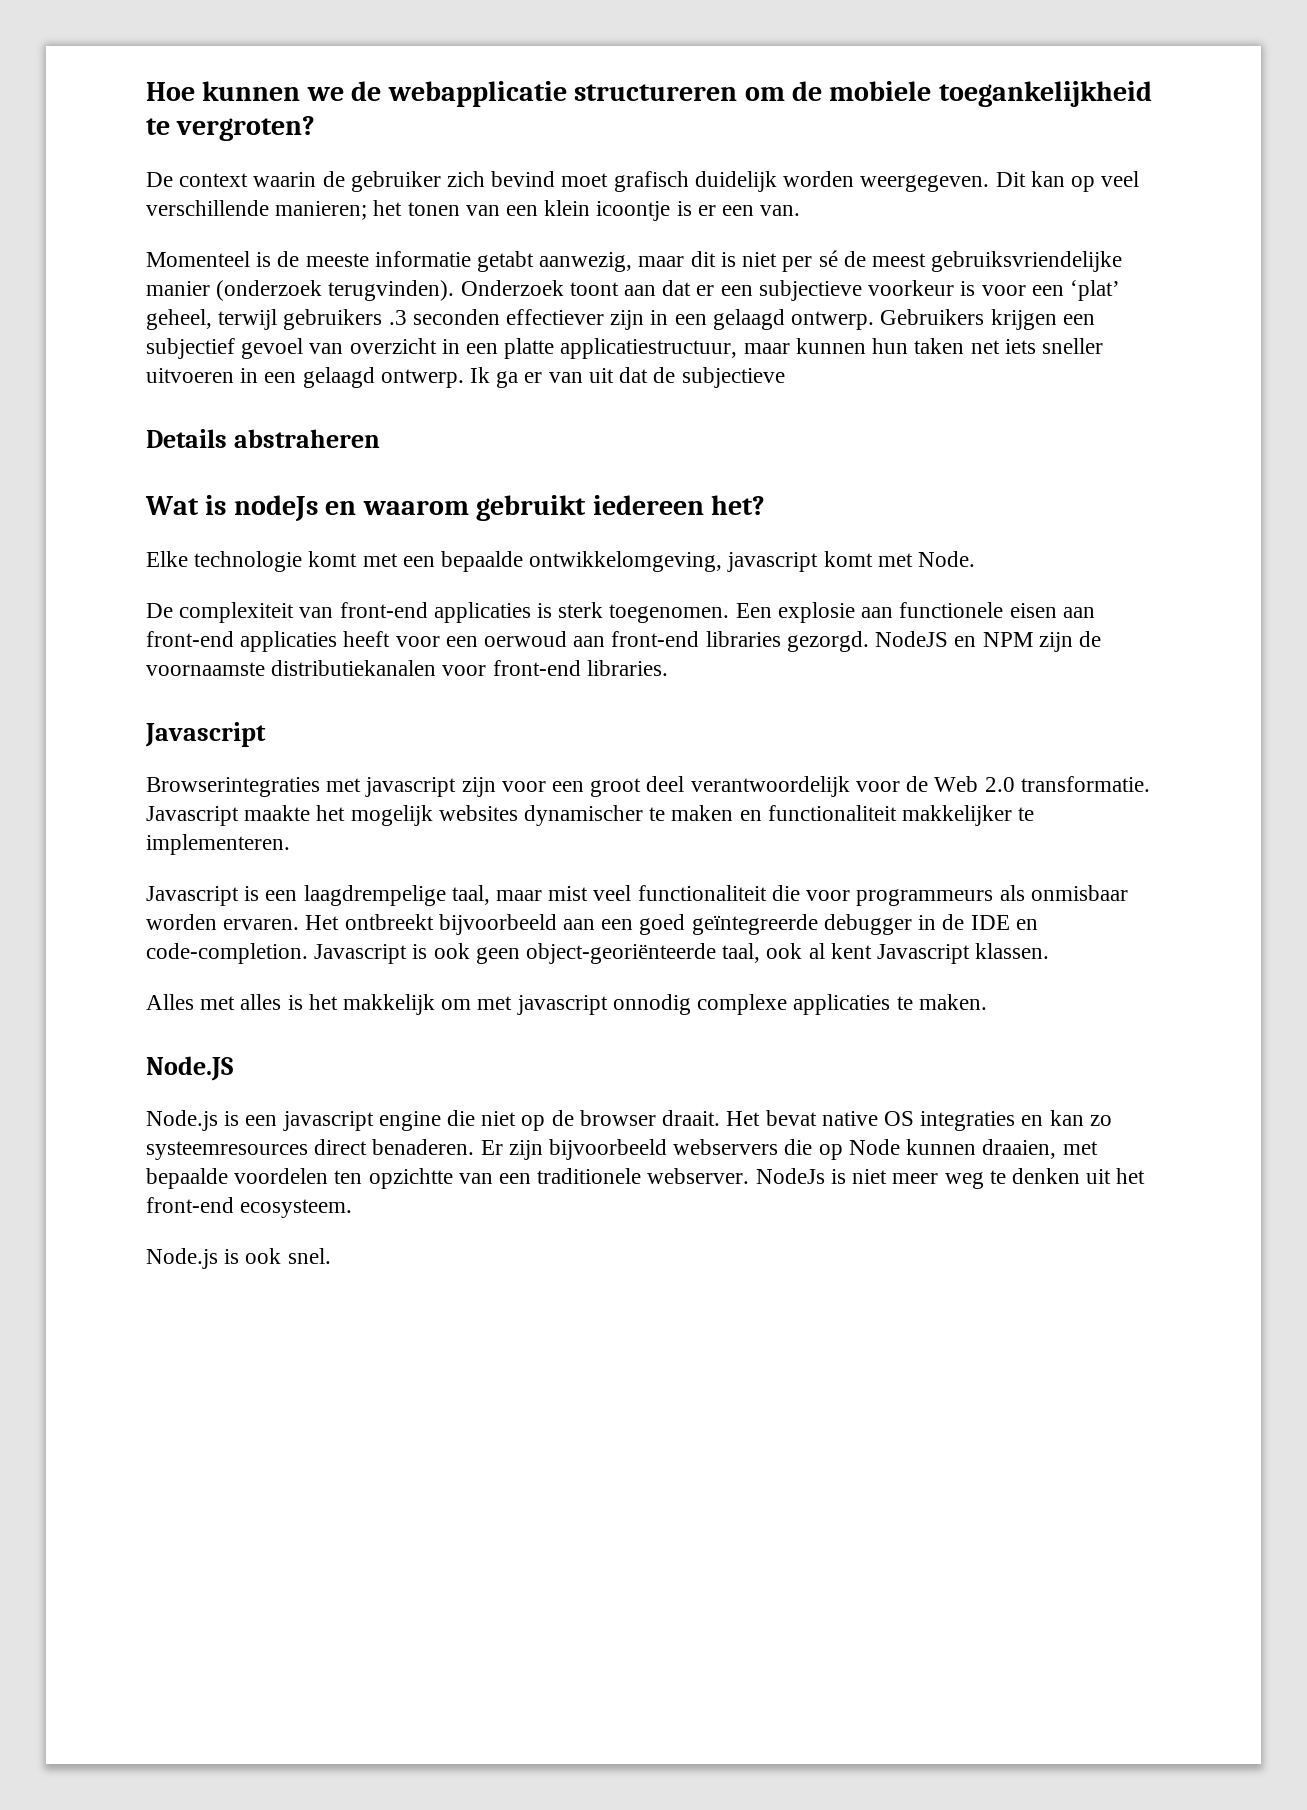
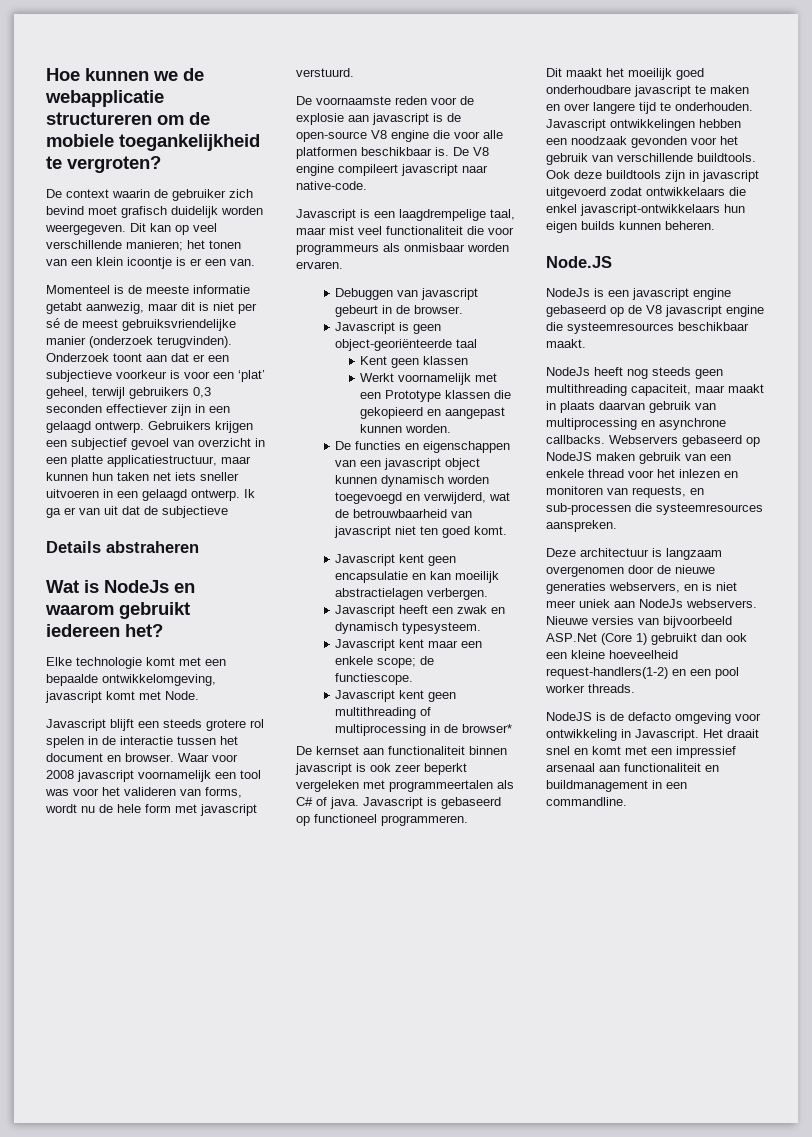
- Onderzoek toont aan dat er een subjectieve voorkeur is voor een ‘plat’ geheel, terwijl gebruikers .3 seconden effectiever zijn in een gelaagd ontwerp.
+ Onderzoek toont aan dat er een subjectieve voorkeur is voor een ‘plat’ geheel, terwijl gebruikers 0,3 seconden effectiever zijn in een gelaagd ontwerp.
- Wat is nodeJs en waarom gebruikt iedereen het?
+ Wat is NodeJs en waarom gebruikt iedereen het?
- De complexiteit van front-end applicaties is sterk toegenomen. Een explosie aan functionele eisen aan front-end applicaties heeft voor een oerwoud aan front-end libraries gezorgd. NodeJS en NPM zijn de voornaamste distributiekanalen voor front-end libraries.
- Javascript
- Browserintegraties met javascript zijn voor een groot deel verantwoordelijk voor de Web 2.0 transformatie. Javascript maakte het mogelijk websites dynamischer te maken en functionaliteit makkelijker te implementeren.
+ Javascript blijft een steeds grotere rol spelen in de interactie tussen het document en browser. Waar voor 2008 javascript voornamelijk een tool was voor het valideren van forms, wordt nu de hele form met javascript verstuurd.
+ De voornaamste reden voor de explosie aan javascript is de open-source V8 engine die voor alle platformen beschikbaar is. De V8 engine compileert javascript naar native-code.
- Javascript is een laagdrempelige taal, maar mist veel functionaliteit die voor programmeurs als onmisbaar worden ervaren. Het ontbreekt bijvoorbeeld aan een goed geïntegreerde debugger in de IDE en code-completion. Javascript is ook geen object-georiënteerde taal, ook al kent Javascript klassen.
- Alles met alles is het makkelijk om met javascript onnodig complexe applicaties te maken.
+ Javascript is een laagdrempelige taal, maar mist veel functionaliteit die voor programmeurs als onmisbaar worden ervaren.
+ Debuggen van javascript gebeurt in de browser.
+ Javascript is geen object-georiënteerde taal
+ Kent geen klassen
+ Werkt voornamelijk met een Prototype klassen die gekopieerd en aangepast kunnen worden.
+ De functies en eigenschappen van een javascript object kunnen dynamisch worden toegevoegd en verwijderd, wat de betrouwbaarheid van javascript niet ten goed komt.
+ Javascript kent geen encapsulatie en kan moeilijk abstractielagen verbergen.
+ Javascript heeft een zwak en dynamisch typesysteem.
+ Javascript kent maar een enkele scope; de functiescope.
+ Javascript kent geen multithreading of multiprocessing in de browser*
+ De kernset aan functionaliteit binnen javascript is ook zeer beperkt vergeleken met programmeertalen als C# of java. Javascript is gebaseerd op functioneel programmeren.
+ Dit maakt het moeilijk goed onderhoudbare javascript te maken en over langere tijd te onderhouden. Javascript ontwikkelingen hebben een noodzaak gevonden voor het gebruik van verschillende buildtools. Ook deze buildtools zijn in javascript uitgevoerd zodat ontwikkelaars die enkel javascript-ontwikkelaars hun eigen builds kunnen beheren.
- Node.js is een javascript engine die niet op de browser draait. Het bevat native OS integraties en kan zo systeemresources direct benaderen. Er zijn bijvoorbeeld webservers die op Node kunnen draaien, met bepaalde voordelen ten opzichtte van een traditionele webserver. NodeJs is niet meer weg te denken uit het front-end ecosysteem.
- Node.js is ook snel.
+ NodeJs is een javascript engine gebaseerd op de V8 javascript engine die systeemresources beschikbaar maakt.
+ NodeJs heeft nog steeds geen multithreading capaciteit, maar maakt in plaats daarvan gebruik van multiprocessing en asynchrone callbacks. Webservers gebaseerd op NodeJS maken gebruik van een enkele thread voor het inlezen en monitoren van requests, en sub-processen die systeemresources aanspreken.
+ Deze architectuur is langzaam overgenomen door de nieuwe generaties webservers, en is niet meer uniek aan NodeJs webservers. Nieuwe versies van bijvoorbeeld ASP.Net (Core 1) gebruikt dan ook een kleine hoeveelheid request-handlers(1-2) en een pool worker threads.
+ NodeJS is de defacto omgeving voor ontwikkeling in Javascript. Het draait snel en komt met een impressief arsenaal aan functionaliteit en buildmanagement in een commandline.

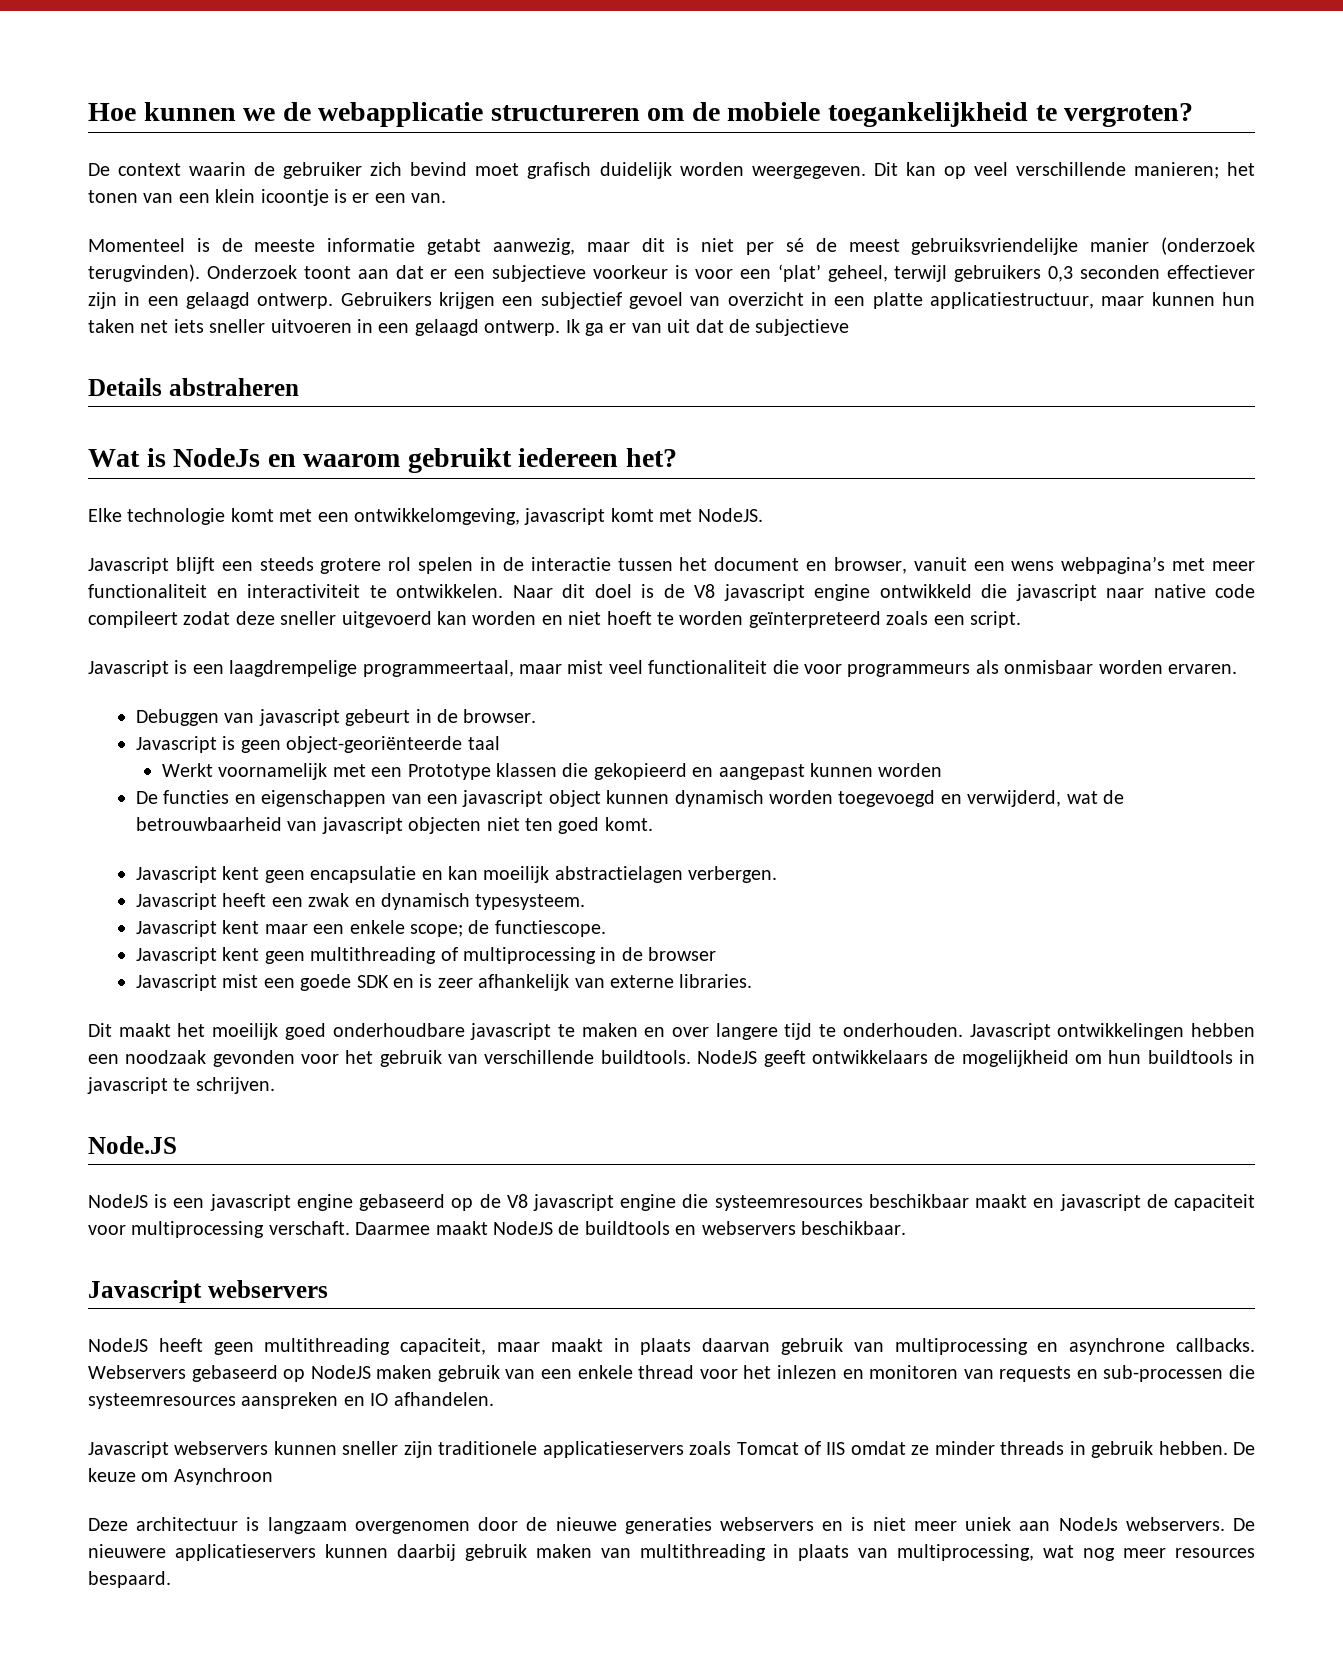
- Elke technologie komt met een bepaalde ontwikkelomgeving, javascript komt met Node.
+ Elke technologie komt met een ontwikkelomgeving, javascript komt met NodeJS.
- Javascript blijft een steeds grotere rol spelen in de interactie tussen het document en browser. Waar voor 2008 javascript voornamelijk een tool was voor het valideren van forms, wordt nu de hele form met javascript verstuurd.
- De voornaamste reden voor de explosie aan javascript is de open-source V8 engine die voor alle platformen beschikbaar is. De V8 engine compileert javascript naar native-code.
+ Javascript blijft een steeds grotere rol spelen in de interactie tussen het document en browser, vanuit een wens webpagina’s met meer functionaliteit en interactiviteit te ontwikkelen. Naar dit doel is de V8 javascript engine ontwikkeld die javascript naar native code compileert zodat deze sneller uitgevoerd kan worden en niet hoeft te worden geïnterpreteerd zoals een script.
- Javascript is een laagdrempelige taal, maar mist veel functionaliteit die voor programmeurs als onmisbaar worden ervaren.
+ Javascript is een laagdrempelige programmeertaal, maar mist veel functionaliteit die voor programmeurs als onmisbaar worden ervaren.
- Kent geen klassen
- Werkt voornamelijk met een Prototype klassen die gekopieerd en aangepast kunnen worden.
+ Werkt voornamelijk met een Prototype klassen die gekopieerd en aangepast kunnen worden
- De functies en eigenschappen van een javascript object kunnen dynamisch worden toegevoegd en verwijderd, wat de betrouwbaarheid van javascript niet ten goed komt.
+ De functies en eigenschappen van een javascript object kunnen dynamisch worden toegevoegd en verwijderd, wat de betrouwbaarheid van javascript objecten niet ten goed komt.
- Javascript kent geen multithreading of multiprocessing in de browser*
- De kernset aan functionaliteit binnen javascript is ook zeer beperkt vergeleken met programmeertalen als C# of java. Javascript is gebaseerd op functioneel programmeren.
+ Javascript kent geen multithreading of multiprocessing in de browser
+ Javascript mist een goede SDK en is zeer afhankelijk van externe libraries.
- Ook deze buildtools zijn in javascript uitgevoerd zodat ontwikkelaars die enkel javascript-ontwikkelaars hun eigen builds kunnen beheren.
+ NodeJS geeft ontwikkelaars de mogelijkheid om hun buildtools in javascript te schrijven.
- NodeJs is een javascript engine gebaseerd op de V8 javascript engine die systeemresources beschikbaar maakt.
- NodeJs heeft nog steeds geen multithreading capaciteit, maar maakt in plaats daarvan gebruik van multiprocessing en asynchrone callbacks.
+ NodeJS is een javascript engine gebaseerd op de V8 javascript engine die systeemresources beschikbaar maakt en javascript de capaciteit voor multiprocessing verschaft. Daarmee maakt NodeJS de buildtools en webservers beschikbaar.
+ Javascript webservers
+ NodeJS heeft geen multithreading capaciteit, maar maakt in plaats daarvan gebruik van multiprocessing en asynchrone callbacks.
- Webservers gebaseerd op NodeJS maken gebruik van een enkele thread voor het inlezen en monitoren van requests, en sub-processen die systeemresources aanspreken.
+ Webservers gebaseerd op NodeJS maken gebruik van een enkele thread voor het inlezen en monitoren van requests en sub-processen die systeemresources aanspreken en IO afhandelen.
+ Javascript webservers kunnen sneller zijn traditionele applicatieservers zoals Tomcat of IIS omdat ze minder threads in gebruik hebben. De keuze om Asynchroon
- Deze architectuur is langzaam overgenomen door de nieuwe generaties webservers, en is niet meer uniek aan NodeJs webservers.
+ Deze architectuur is langzaam overgenomen door de nieuwe generaties webservers en is niet meer uniek aan NodeJs webservers.
- Nieuwe versies van bijvoorbeeld ASP.Net (Core 1) gebruikt dan ook een kleine hoeveelheid request-handlers(1-2) en een pool worker threads.
- NodeJS is de defacto omgeving voor ontwikkeling in Javascript. Het draait snel en komt met een impressief arsenaal aan functionaliteit en buildmanagement in een commandline.
+ De nieuwere applicatieservers kunnen daarbij gebruik maken van multithreading in plaats van multiprocessing, wat nog meer resources bespaard.

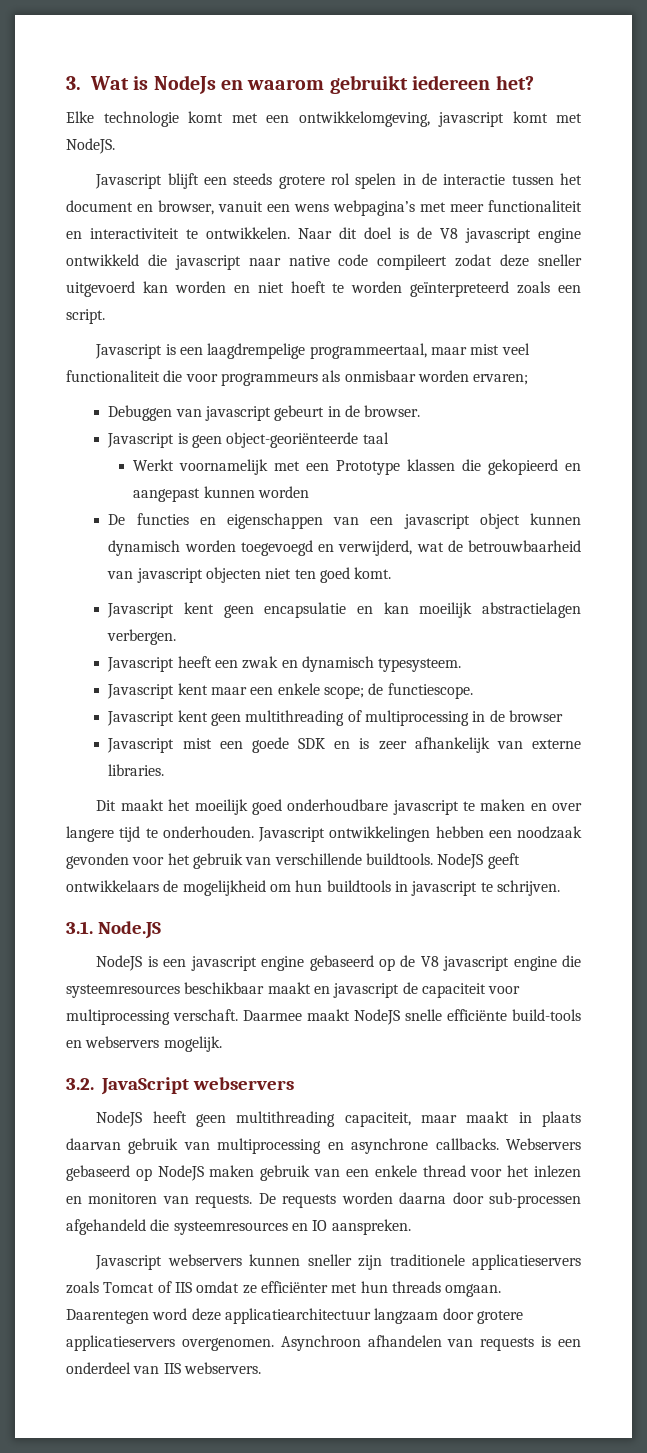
- Hoe kunnen we de webapplicatie structureren om de mobiele toegankelijkheid te vergroten?
- De context waarin de gebruiker zich bevind moet grafisch duidelijk worden weergegeven. Dit kan op veel verschillende manieren; het tonen van een klein icoontje is er een van.
- Momenteel is de meeste informatie getabt aanwezig, maar dit is niet per sé de meest gebruiksvriendelijke manier (onderzoek terugvinden). Onderzoek toont aan dat er een subjectieve voorkeur is voor een ‘plat’ geheel, terwijl gebruikers 0,3 seconden effectiever zijn in een gelaagd ontwerp. Gebruikers krijgen een subjectief gevoel van overzicht in een platte applicatiestructuur, maar kunnen hun taken net iets sneller uitvoeren in een gelaagd ontwerp. Ik ga er van uit dat de subjectieve
- Details abstraheren
- Wat is NodeJs en waarom gebruikt iedereen het?
+ 3. Wat is NodeJs en waarom gebruikt iedereen het?
- Javascript is een laagdrempelige programmeertaal, maar mist veel functionaliteit die voor programmeurs als onmisbaar worden ervaren.
+ Javascript is een laagdrempelige programmeertaal, maar mist veel functionaliteit die voor programmeurs als onmisbaar worden ervaren;
- Node.JS
+ 3.1. Node.JS
- Daarmee maakt NodeJS de buildtools en webservers beschikbaar.
- Javascript webservers
+ Daarmee maakt NodeJS snelle efficiënte build-tools en webservers mogelijk.
+ 3.2. JavaScript webservers
- Webservers gebaseerd op NodeJS maken gebruik van een enkele thread voor het inlezen en monitoren van requests en sub-processen die systeemresources aanspreken en IO afhandelen.
+ Webservers gebaseerd op NodeJS maken gebruik van een enkele thread voor het inlezen en monitoren van requests. De requests worden daarna door sub-processen afgehandeld die systeemresources en IO aanspreken.
- Javascript webservers kunnen sneller zijn traditionele applicatieservers zoals Tomcat of IIS omdat ze minder threads in gebruik hebben. De keuze om Asynchroon
- Deze architectuur is langzaam overgenomen door de nieuwe generaties webservers en is niet meer uniek aan NodeJs webservers. De nieuwere applicatieservers kunnen daarbij gebruik maken van multithreading in plaats van multiprocessing, wat nog meer resources bespaard.
+ Javascript webservers kunnen sneller zijn traditionele applicatieservers zoals Tomcat of IIS omdat ze efficiënter met hun threads omgaan. Daarentegen word deze applicatiearchitectuur langzaam door grotere applicatieservers overgenomen. Asynchroon afhandelen van requests is een onderdeel van IIS webservers.

